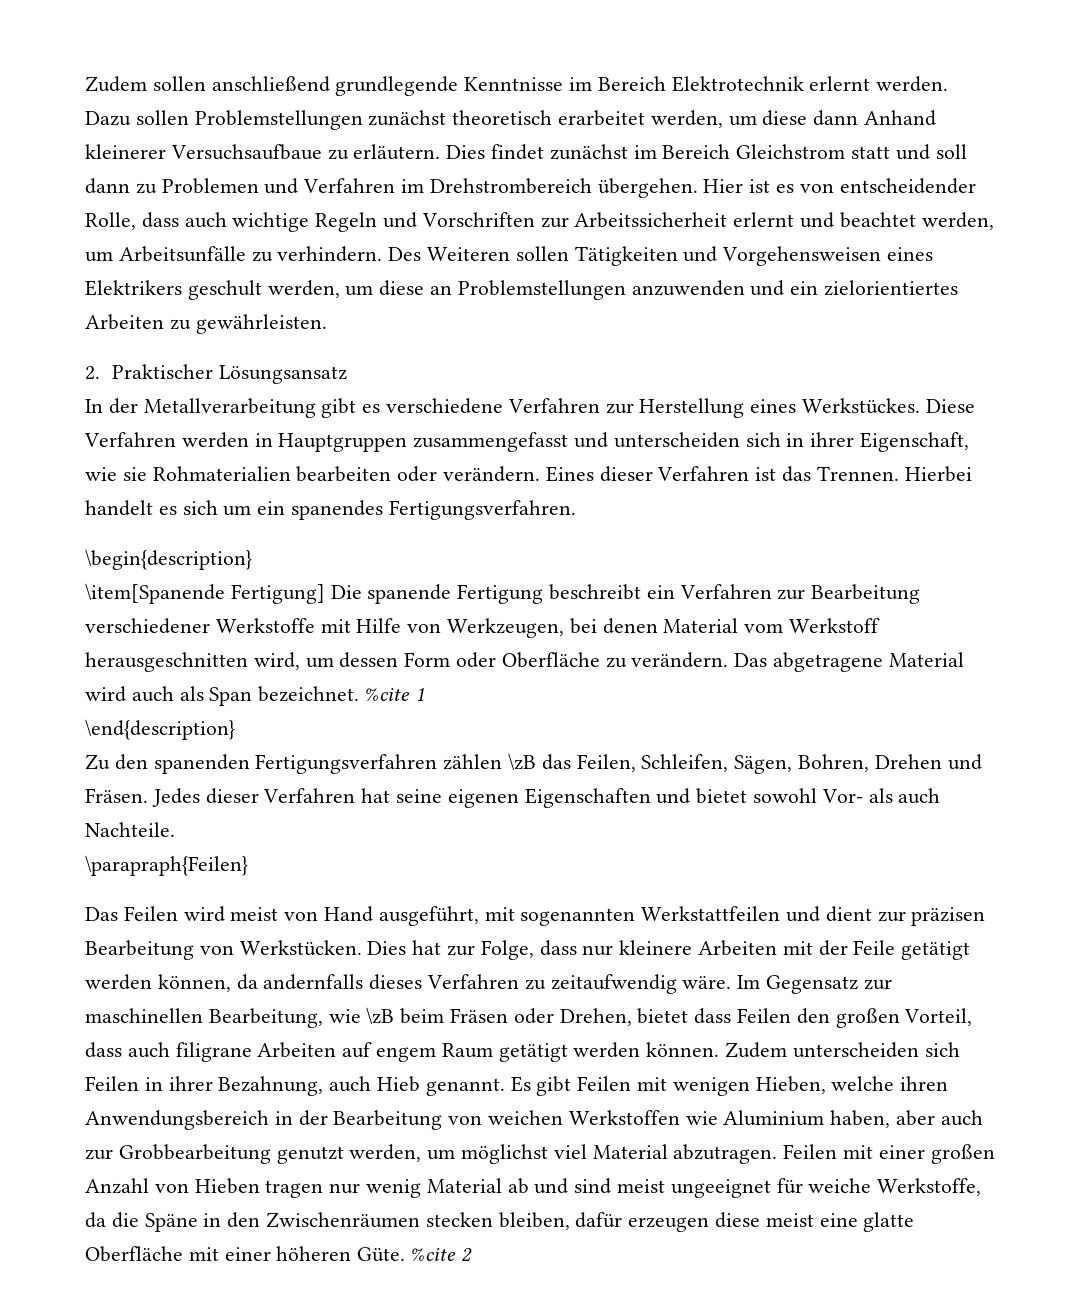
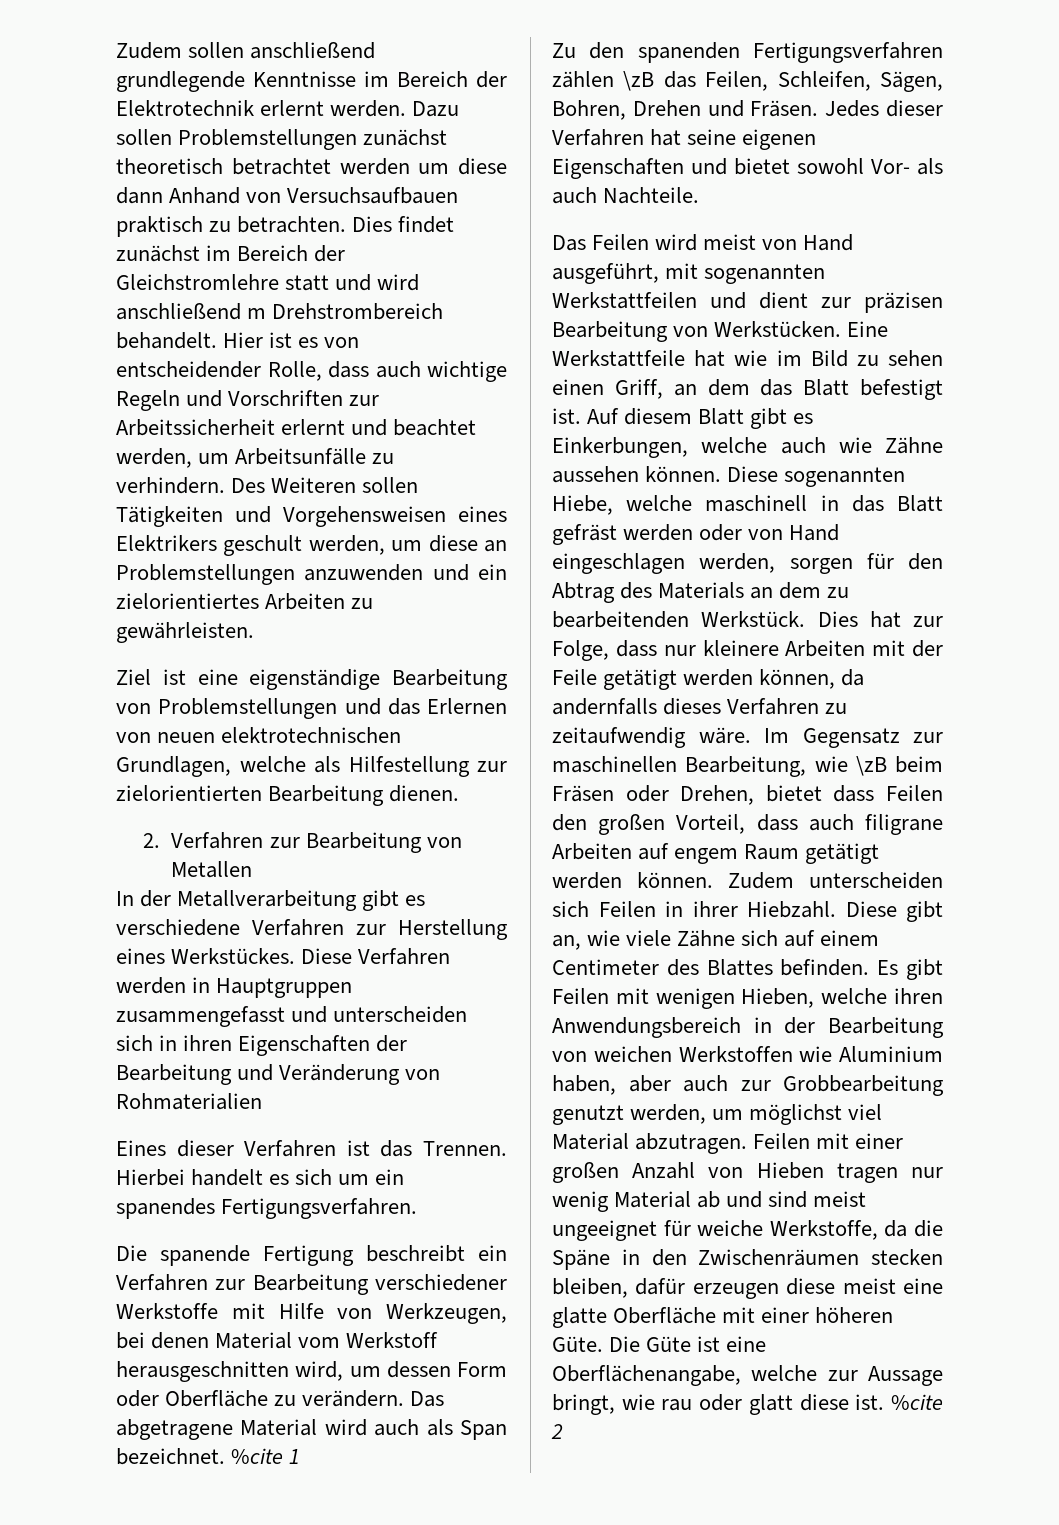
- Zudem sollen anschließend grundlegende Kenntnisse im Bereich Elektrotechnik erlernt werden.
+ Zudem sollen anschließend grundlegende Kenntnisse im Bereich der Elektrotechnik erlernt werden.
- Dazu sollen Problemstellungen zunächst theoretisch erarbeitet werden, um diese dann Anhand kleinerer Versuchsaufbaue zu erläutern.
+ Dazu sollen Problemstellungen zunächst theoretisch betrachtet werden um diese dann Anhand von Versuchsaufbauen praktisch zu betrachten.
- Dies findet zunächst im Bereich Gleichstrom statt und soll dann zu Problemen und Verfahren im Drehstrombereich übergehen.
+ Dies findet zunächst im Bereich der Gleichstromlehre statt und wird anschließend m Drehstrombereich behandelt.
- 2. Praktischer Lösungsansatz
+ Ziel ist eine eigenständige Bearbeitung von Problemstellungen und das Erlernen von neuen elektrotechnischen Grundlagen, welche als Hilfestellung zur zielorientierten Bearbeitung dienen.
+ 2. Verfahren zur Bearbeitung von Metallen
- Diese Verfahren werden in Hauptgruppen zusammengefasst und unterscheiden sich in ihrer Eigenschaft, wie sie Rohmaterialien bearbeiten oder verändern. Eines dieser Verfahren ist das Trennen.
+ Diese Verfahren werden in Hauptgruppen zusammengefasst und unterscheiden sich in ihren Eigenschaften der Bearbeitung und Veränderung von Rohmaterialien
+ Eines dieser Verfahren ist das Trennen.
- \begin{description}
- \item[Spanende Fertigung] Die spanende Fertigung beschreibt ein Verfahren zur Bearbeitung verschiedener Werkstoffe mit Hilfe von Werkzeugen, bei denen Material vom Werkstoff herausgeschnitten wird, um dessen Form oder Oberfläche zu verändern.
+ Die spanende Fertigung beschreibt ein Verfahren zur Bearbeitung verschiedener Werkstoffe mit Hilfe von Werkzeugen, bei denen Material vom Werkstoff herausgeschnitten wird, um dessen Form oder Oberfläche zu verändern.
- \end{description}
- \parapraph{Feilen}
+ Eine Werkstattfeile hat wie im Bild zu sehen einen Griff, an dem das Blatt befestigt ist. Auf diesem Blatt gibt es Einkerbungen, welche auch wie Zähne aussehen können. Diese sogenannten Hiebe, welche maschinell in das Blatt gefräst werden oder von Hand eingeschlagen werden, sorgen für den Abtrag des Materials an dem zu bearbeitenden Werkstück.
- Zudem unterscheiden sich Feilen in ihrer Bezahnung, auch Hieb genannt.
+ Zudem unterscheiden sich Feilen in ihrer Hiebzahl. Diese gibt an, wie viele Zähne sich auf einem Centimeter des Blattes befinden.
+ Die Güte ist eine Oberflächenangabe, welche zur Aussage bringt, wie rau oder glatt diese ist.

